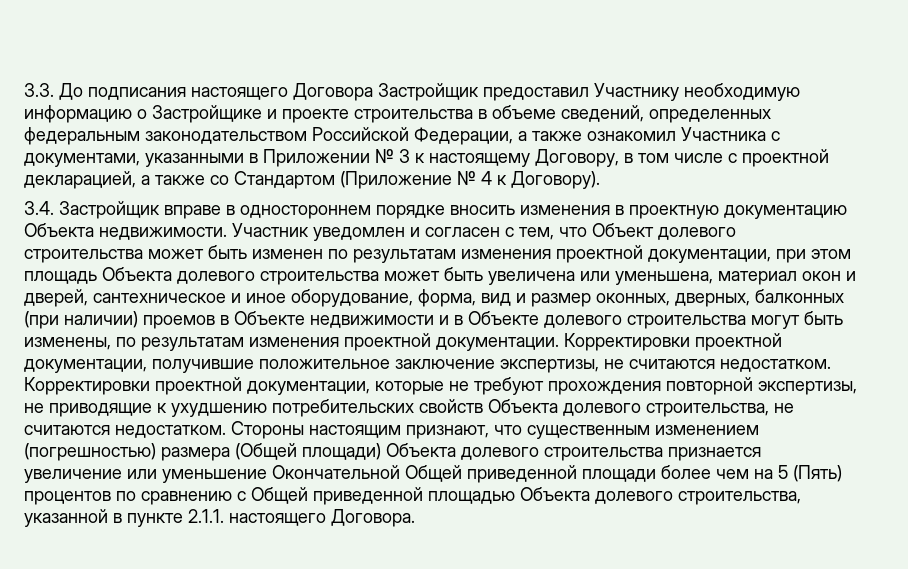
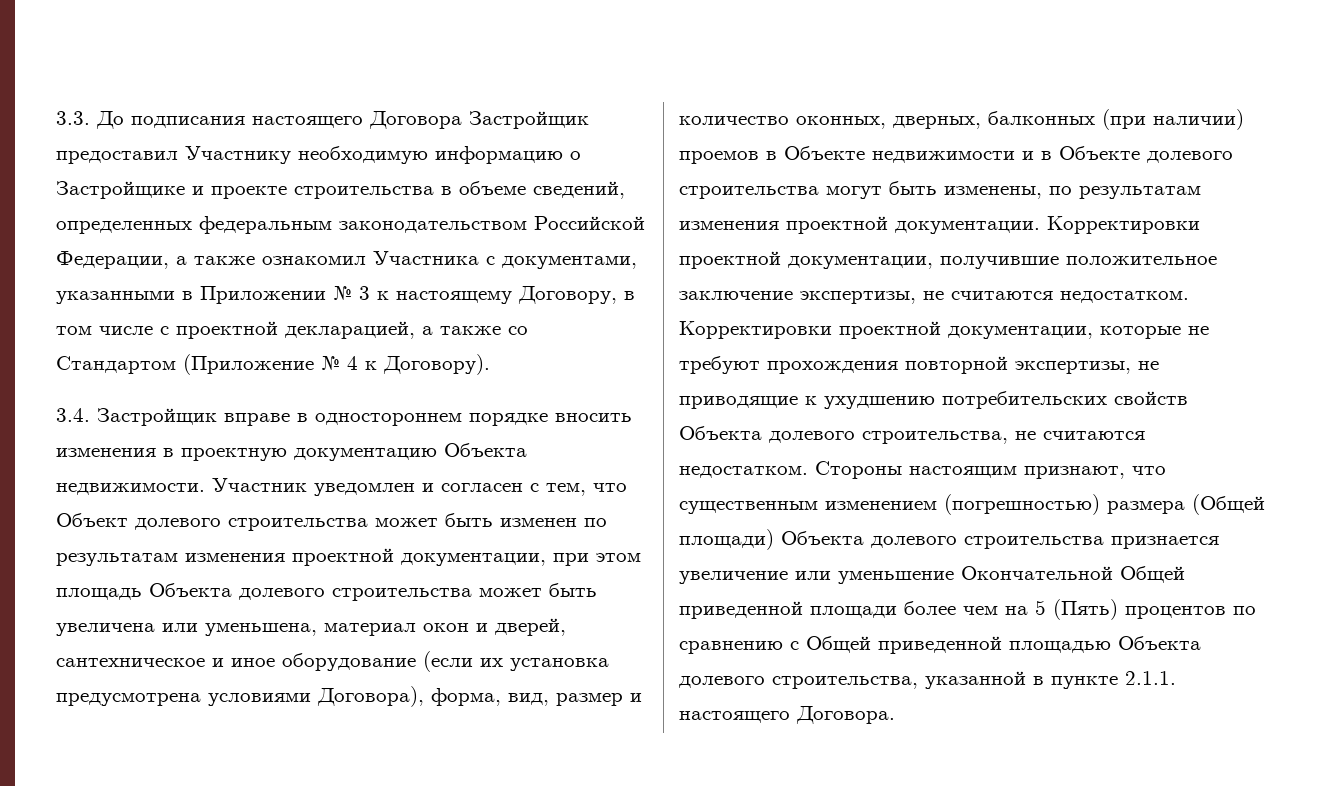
- Участник уведомлен и согласен с тем, что Объект долевого строительства может быть изменен по результатам изменения проектной документации, при этом площадь Объекта долевого строительства может быть увеличена или уменьшена, материал окон и дверей, сантехническое и иное оборудование, форма, вид и размер оконных, дверных, балконных (при наличии) проемов в Объекте недвижимости и в Объекте долевого строительства могут быть изменены, по результатам изменения проектной документации.
+ Участник уведомлен и согласен с тем, что Объект долевого строительства может быть изменен по результатам изменения проектной документации, при этом площадь Объекта долевого строительства может быть увеличена или уменьшена, материал окон и дверей, сантехническое и иное оборудование (если их установка предусмотрена условиями Договора), форма, вид, размер и количество оконных, дверных, балконных (при наличии) проемов в Объекте недвижимости и в Объекте долевого строительства могут быть изменены, по результатам изменения проектной документации.

